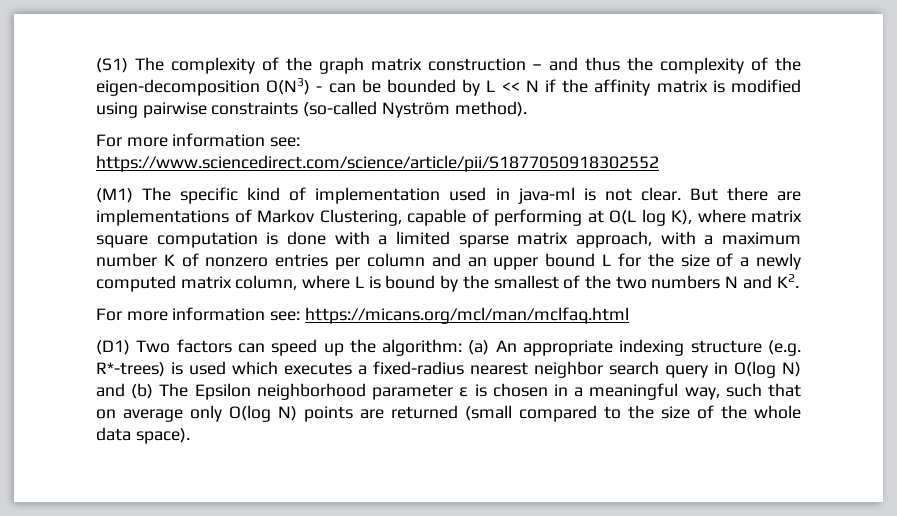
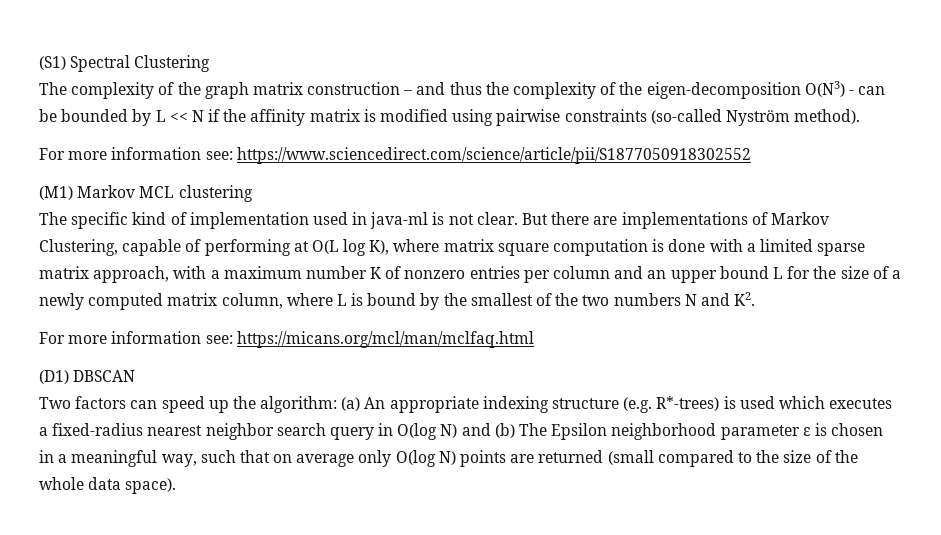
- (S1) The complexity of the graph matrix construction – and thus the complexity of the eigen-decomposition O(N3) - can be bounded by L << N if the affinity matrix is modified using pairwise constraints (so-called Nyström method).
+ (S1) Spectral Clustering
+ The complexity of the graph matrix construction – and thus the complexity of the eigen-decomposition O(N3) - can be bounded by L << N if the affinity matrix is modified using pairwise constraints (so-called Nyström method).
- (M1) The specific kind of implementation used in java-ml is not clear.
+ (M1) Markov MCL clustering
+ The specific kind of implementation used in java-ml is not clear.
- (D1) Two factors can speed up the algorithm:
+ (D1) DBSCAN
+ Two factors can speed up the algorithm:

